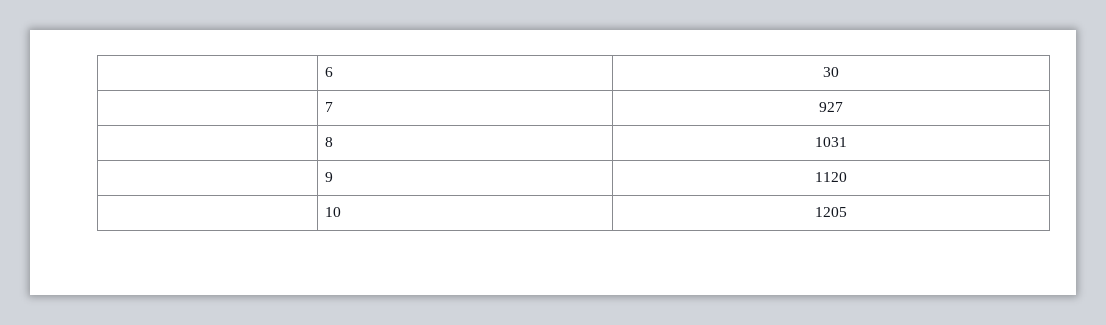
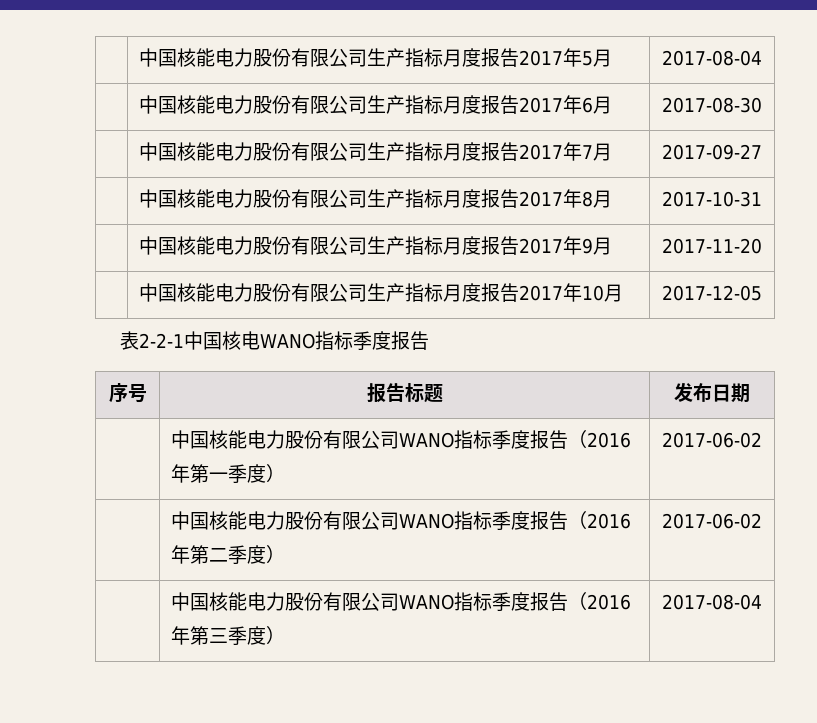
- | 6 | 30
- | 7 | 927
- | 8 | 1031
- | 9 | 1120
- | 10 | 1205
+ | 中国核能电力股份有限公司生产指标月度报告2017年5月 | 2017-08-04
+ | 中国核能电力股份有限公司生产指标月度报告2017年6月 | 2017-08-30
+ | 中国核能电力股份有限公司生产指标月度报告2017年7月 | 2017-09-27
+ | 中国核能电力股份有限公司生产指标月度报告2017年8月 | 2017-10-31
+ | 中国核能电力股份有限公司生产指标月度报告2017年9月 | 2017-11-20
+ | 中国核能电力股份有限公司生产指标月度报告2017年10月 | 2017-12-05
+ 表2-2-1中国核电WANO指标季度报告
+ 序号 | 报告标题 | 发布日期
+ | 中国核能电力股份有限公司WANO指标季度报告（2016年第一季度） | 2017-06-02
+ | 中国核能电力股份有限公司WANO指标季度报告（2016年第二季度） | 2017-06-02
+ | 中国核能电力股份有限公司WANO指标季度报告（2016年第三季度） | 2017-08-04

